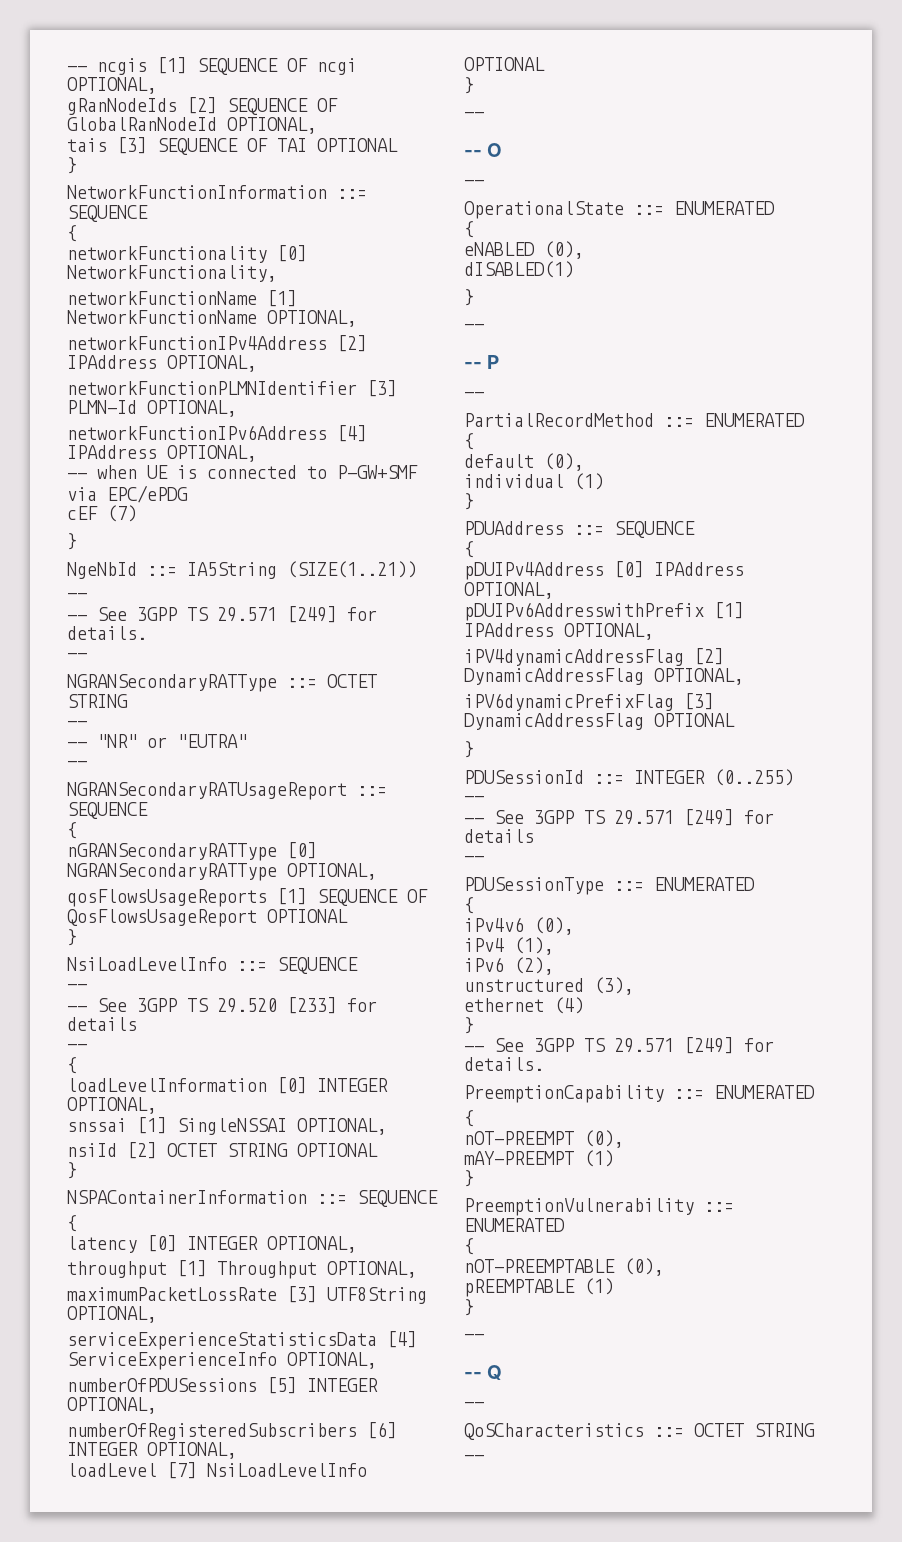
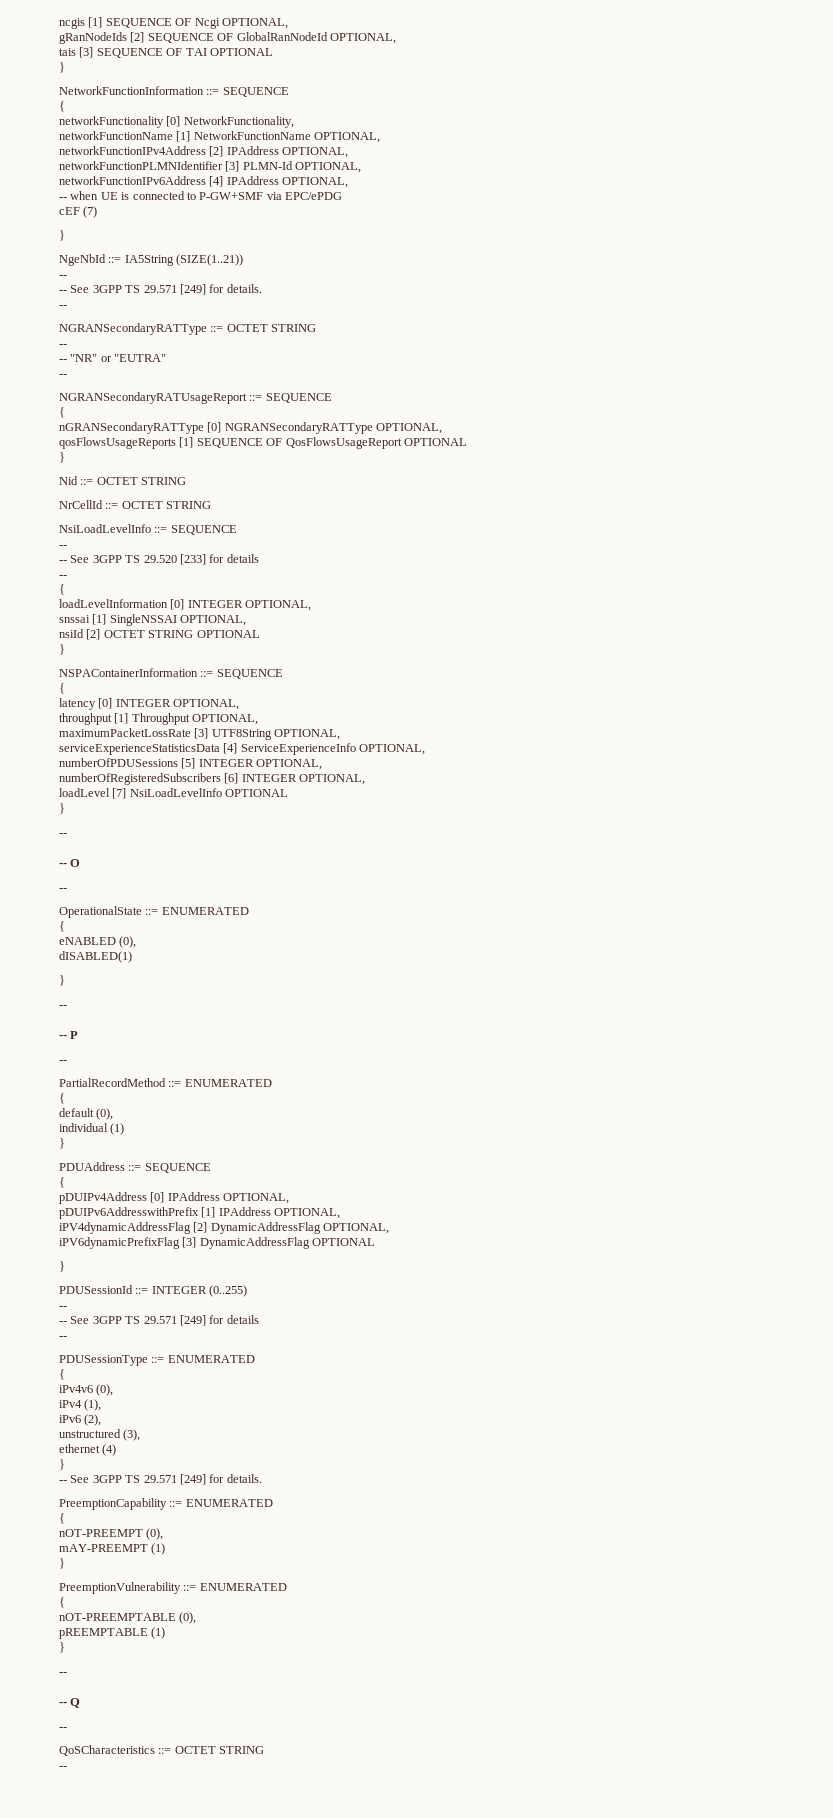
- -- ncgis [1] SEQUENCE OF ncgi OPTIONAL,
+ ncgis [1] SEQUENCE OF Ncgi OPTIONAL,
+ Nid ::= OCTET STRING
+ NrCellId ::= OCTET STRING

